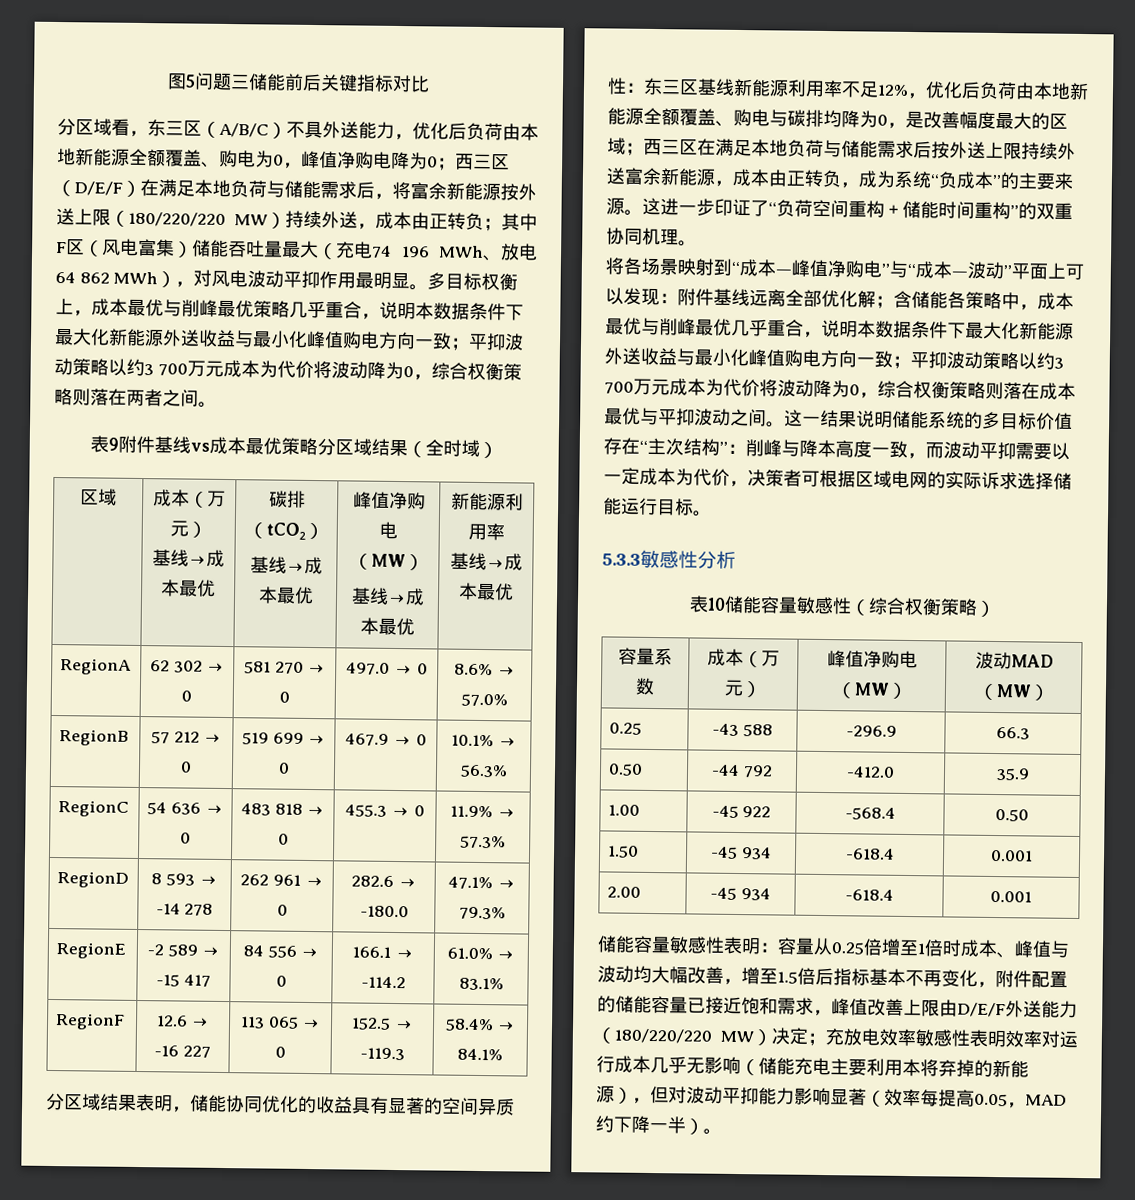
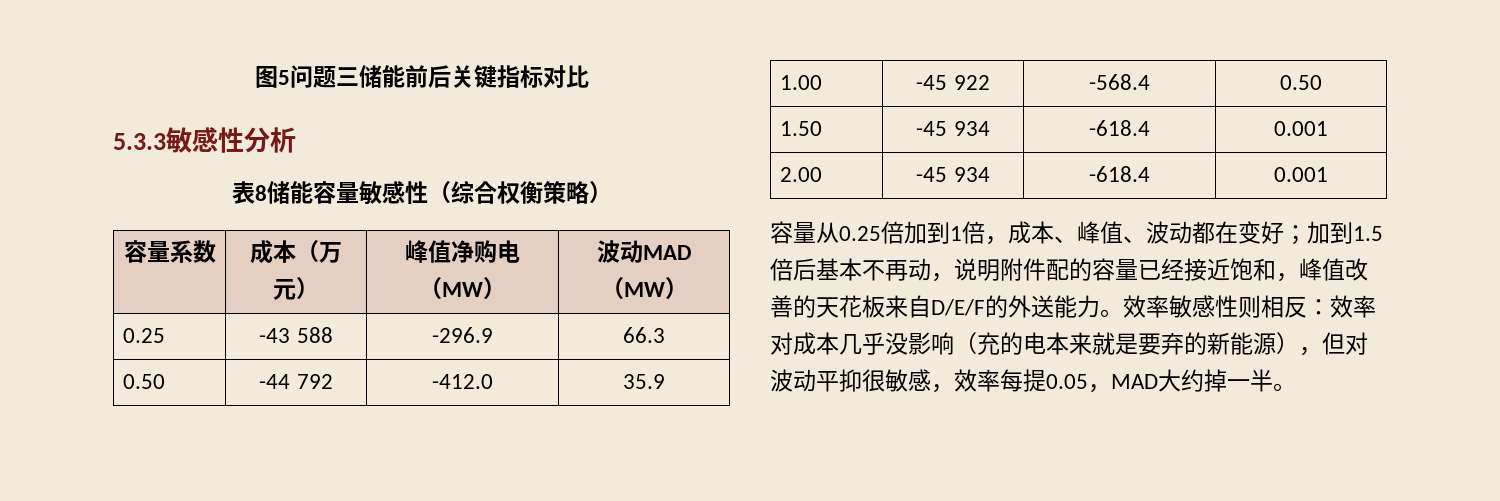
- 分区域看，东三区（A/B/C）不具外送能力，优化后负荷由本地新能源全额覆盖、购电为0，峰值净购电降为0；西三区（D/E/F）在满足本地负荷与储能需求后，将富余新能源按外送上限（180/220/220 MW）持续外送，成本由正转负；其中F区（风电富集）储能吞吐量最大（充电74 196 MWh、放电64 862 MWh），对风电波动平抑作用最明显。多目标权衡上，成本最优与削峰最优策略几乎重合，说明本数据条件下最大化新能源外送收益与最小化峰值购电方向一致；平抑波动策略以约3 700万元成本为代价将波动降为0，综合权衡策略则落在两者之间。
- 表9附件基线vs成本最优策略分区域结果（全时域）
- 区域 | 成本（万元）
- 基线→成本最优 | 碳排（tCO₂）
- 基线→成本最优 | 峰值净购电（MW）
- 基线→成本最优 | 新能源利用率
- 基线→成本最优
- RegionA | 62 302 → 0 | 581 270 → 0 | 497.0 → 0 | 8.6% → 57.0%
- RegionB | 57 212 → 0 | 519 699 → 0 | 467.9 → 0 | 10.1% → 56.3%
- RegionC | 54 636 → 0 | 483 818 → 0 | 455.3 → 0 | 11.9% → 57.3%
- RegionD | 8 593 → -14 278 | 262 961 → 0 | 282.6 → -180.0 | 47.1% → 79.3%
- RegionE | -2 589 → -15 417 | 84 556 → 0 | 166.1 → -114.2 | 61.0% → 83.1%
- RegionF | 12.6 → -16 227 | 113 065 → 0 | 152.5 → -119.3 | 58.4% → 84.1%
- 分区域结果表明，储能协同优化的收益具有显著的空间异质性：东三区基线新能源利用率不足12%，优化后负荷由本地新能源全额覆盖、购电与碳排均降为0，是改善幅度最大的区域；西三区在满足本地负荷与储能需求后按外送上限持续外送富余新能源，成本由正转负，成为系统“负成本”的主要来源。这进一步印证了“负荷空间重构＋储能时间重构”的双重协同机理。
- 将各场景映射到“成本—峰值净购电”与“成本—波动”平面上可以发现：附件基线远离全部优化解；含储能各策略中，成本最优与削峰最优几乎重合，说明本数据条件下最大化新能源外送收益与最小化峰值购电方向一致；平抑波动策略以约3 700万元成本为代价将波动降为0，综合权衡策略则落在成本最优与平抑波动之间。这一结果说明储能系统的多目标价值存在“主次结构”：削峰与降本高度一致，而波动平抑需要以一定成本为代价，决策者可根据区域电网的实际诉求选择储能运行目标。
- 表10储能容量敏感性（综合权衡策略）
+ 表8储能容量敏感性（综合权衡策略）
- 储能容量敏感性表明：容量从0.25倍增至1倍时成本、峰值与波动均大幅改善，增至1.5倍后指标基本不再变化，附件配置的储能容量已接近饱和需求，峰值改善上限由D/E/F外送能力（180/220/220 MW）决定；充放电效率敏感性表明效率对运行成本几乎无影响（储能充电主要利用本将弃掉的新能源），但对波动平抑能力影响显著（效率每提高0.05，MAD约下降一半）。
+ 容量从0.25倍加到1倍，成本、峰值、波动都在变好；加到1.5倍后基本不再动，说明附件配的容量已经接近饱和，峰值改善的天花板来自D/E/F的外送能力。效率敏感性则相反：效率对成本几乎没影响（充的电本来就是要弃的新能源），但对波动平抑很敏感，效率每提0.05，MAD大约掉一半。

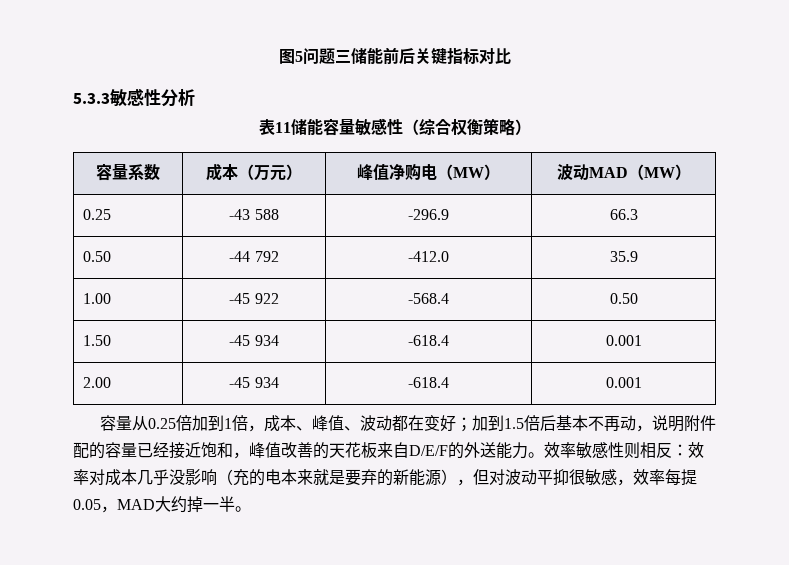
- 表8储能容量敏感性（综合权衡策略）
+ 表11储能容量敏感性（综合权衡策略）

